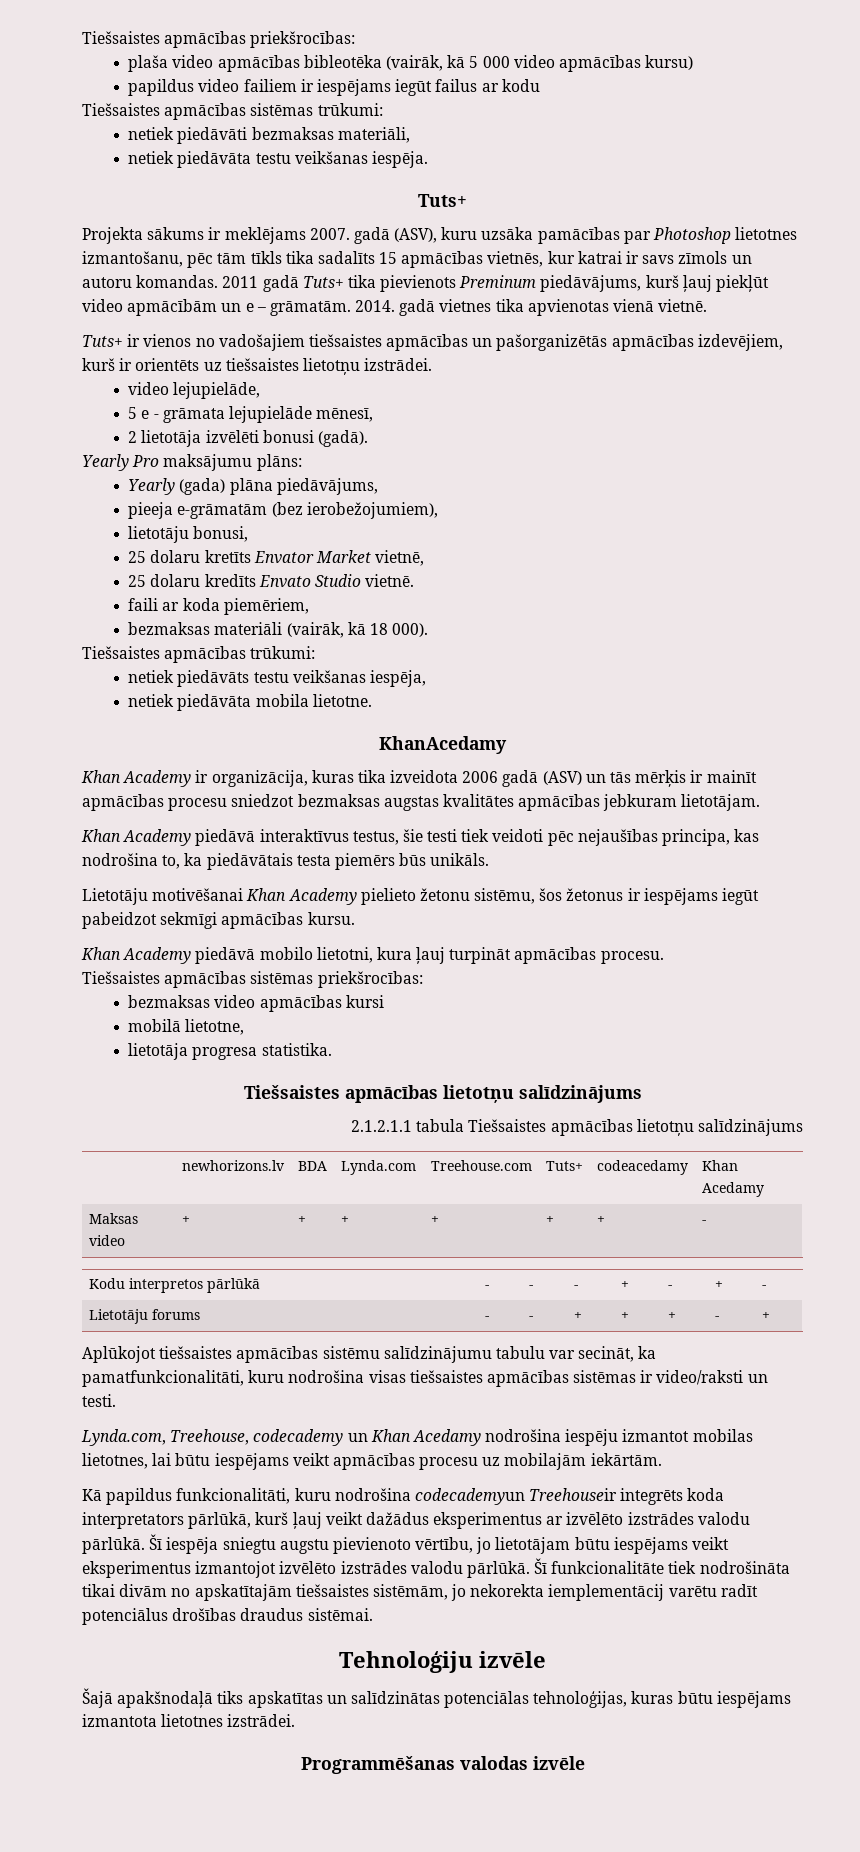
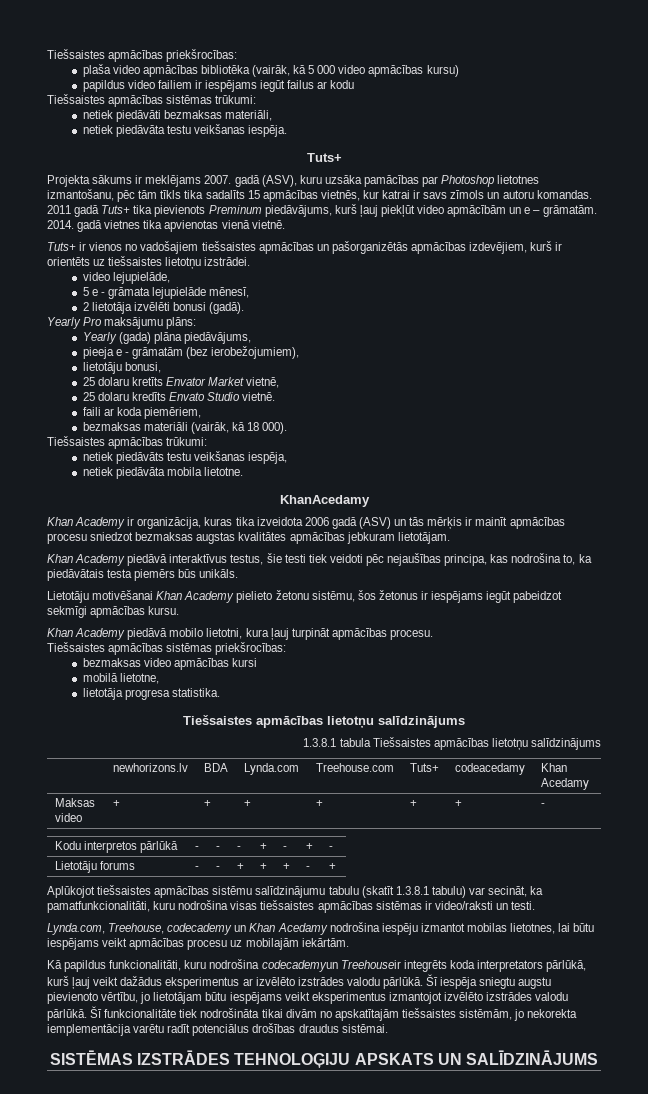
- plaša video apmācības bibleotēka (vairāk, kā 5 000 video apmācības kursu)
+ plaša video apmācības bibliotēka (vairāk, kā 5 000 video apmācības kursu)
- pieeja e-grāmatām (bez ierobežojumiem),
+ pieeja e - grāmatām (bez ierobežojumiem),
- 2.1.2.1.1 tabula Tiešsaistes apmācības lietotņu salīdzinājums
+ 1.3.8.1 tabula Tiešsaistes apmācības lietotņu salīdzinājums
- Aplūkojot tiešsaistes apmācības sistēmu salīdzinājumu tabulu var secināt, ka pamatfunkcionalitāti, kuru nodrošina visas tiešsaistes apmācības sistēmas ir video/raksti un testi.
+ Aplūkojot tiešsaistes apmācības sistēmu salīdzinājumu tabulu (skatīt 1.3.8.1 tabulu) var secināt, ka pamatfunkcionalitāti, kuru nodrošina visas tiešsaistes apmācības sistēmas ir video/raksti un testi.
- Šī funkcionalitāte tiek nodrošināta tikai divām no apskatītajām tiešsaistes sistēmām, jo nekorekta iemplementācij varētu radīt potenciālus drošības draudus sistēmai.
+ Šī funkcionalitāte tiek nodrošināta tikai divām no apskatītajām tiešsaistes sistēmām, jo nekorekta iemplementācija varētu radīt potenciālus drošības draudus sistēmai.
- Tehnoloģiju izvēle
- Šajā apakšnodaļā tiks apskatītas un salīdzinātas potenciālas tehnoloģijas, kuras būtu iespējams izmantota lietotnes izstrādei.
- Programmēšanas valodas izvēle
+ SISTĒMAS IZSTRĀDES TEHNOLOĢIJU APSKATS UN SALĪDZINĀJUMS

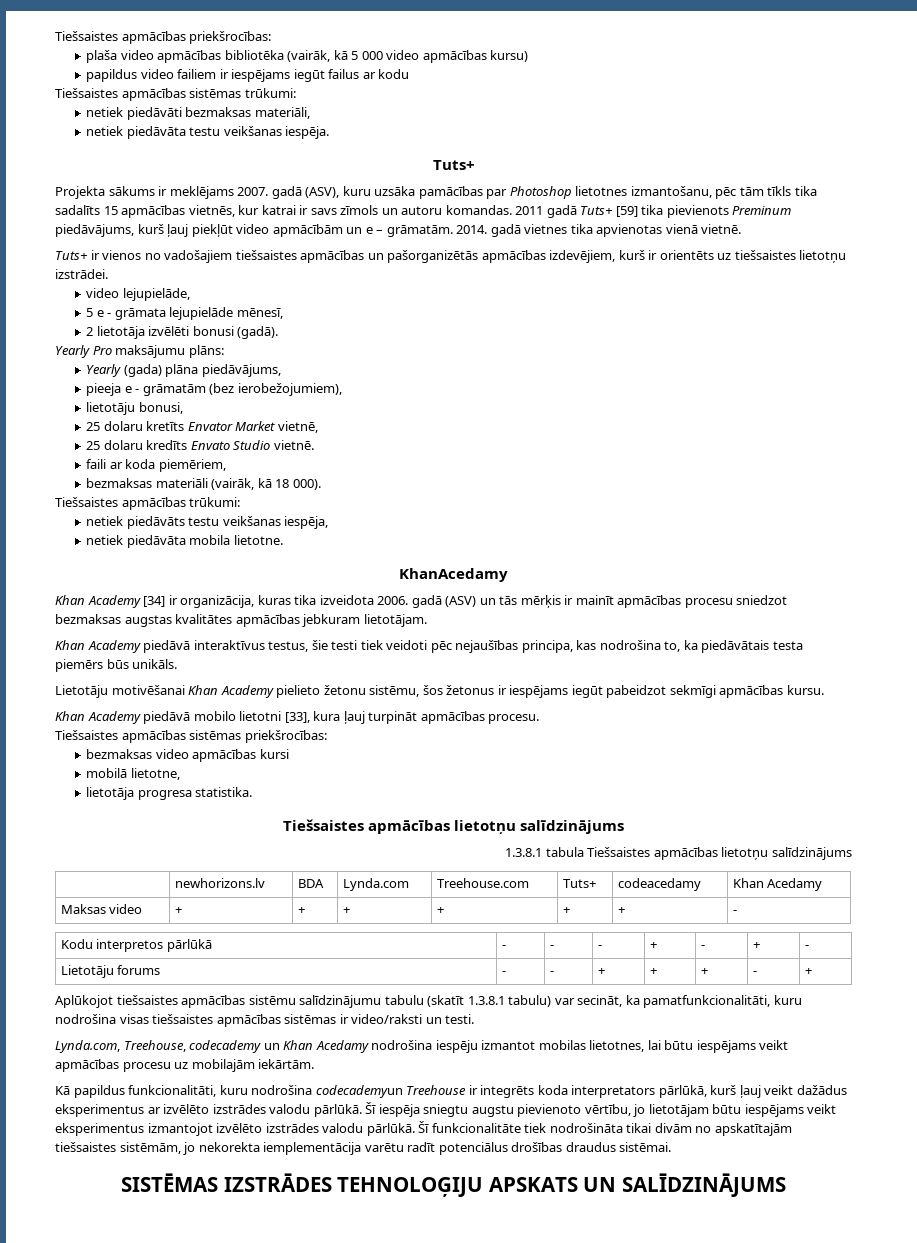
- 2011 gadā Tuts+ tika pievienots Preminum piedāvājums, kurš ļauj piekļūt video apmācībām un e – grāmatām.
+ 2011 gadā Tuts+ [59] tika pievienots Preminum piedāvājums, kurš ļauj piekļūt video apmācībām un e – grāmatām.
- Khan Academy ir organizācija, kuras tika izveidota 2006 gadā (ASV) un tās mērķis ir mainīt apmācības procesu sniedzot bezmaksas augstas kvalitātes apmācības jebkuram lietotājam.
+ Khan Academy [34] ir organizācija, kuras tika izveidota 2006. gadā (ASV) un tās mērķis ir mainīt apmācības procesu sniedzot bezmaksas augstas kvalitātes apmācības jebkuram lietotājam.
- Khan Academy piedāvā mobilo lietotni, kura ļauj turpināt apmācības procesu.
+ Khan Academy piedāvā mobilo lietotni [33], kura ļauj turpināt apmācības procesu.
- Kā papildus funkcionalitāti, kuru nodrošina codecademyun Treehouseir integrēts koda interpretators pārlūkā, kurš ļauj veikt dažādus eksperimentus ar izvēlēto izstrādes valodu pārlūkā.
+ Kā papildus funkcionalitāti, kuru nodrošina codecademyun Treehouse ir integrēts koda interpretators pārlūkā, kurš ļauj veikt dažādus eksperimentus ar izvēlēto izstrādes valodu pārlūkā.

